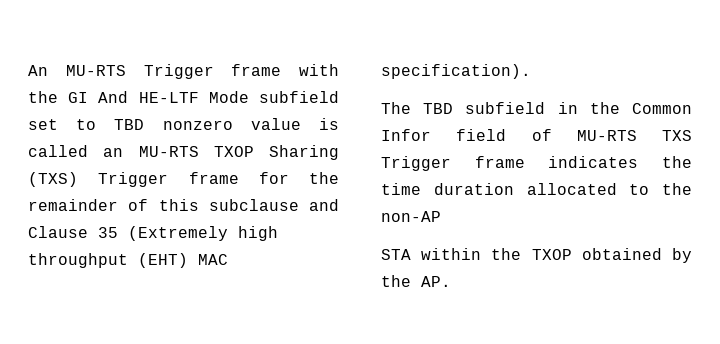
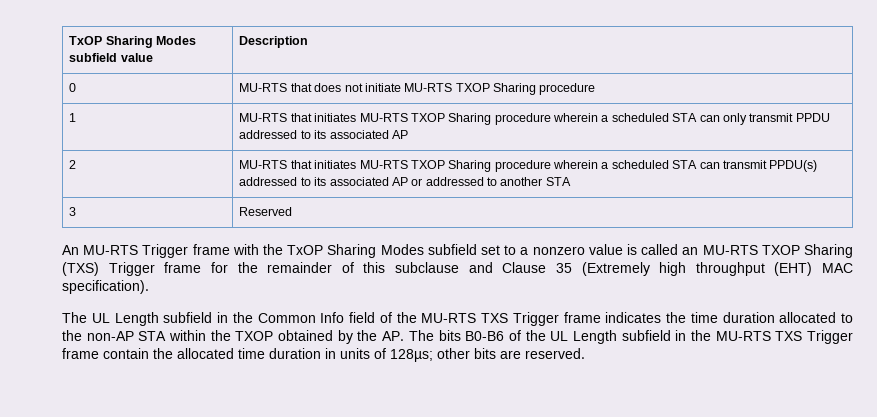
+ TxOP Sharing Modes subfield value | Description
+ 0 | MU-RTS that does not initiate MU-RTS TXOP Sharing procedure
+ 1 | MU-RTS that initiates MU-RTS TXOP Sharing procedure wherein a scheduled STA can only transmit PPDU addressed to its associated AP
+ 2 | MU-RTS that initiates MU-RTS TXOP Sharing procedure wherein a scheduled STA can transmit PPDU(s) addressed to its associated AP or addressed to another STA
+ 3 | Reserved
- An MU-RTS Trigger frame with the GI And HE-LTF Mode subfield set to TBD nonzero value is called an MU-RTS TXOP Sharing (TXS) Trigger frame for the remainder of this subclause and Clause 35 (Extremely high throughput (EHT) MAC specification).
+ An MU-RTS Trigger frame with the TxOP Sharing Modes subfield set to a nonzero value is called an MU-RTS TXOP Sharing (TXS) Trigger frame for the remainder of this subclause and Clause 35 (Extremely high throughput (EHT) MAC specification).
- The TBD subfield in the Common Infor field of MU-RTS TXS Trigger frame indicates the time duration allocated to the non-AP
- STA within the TXOP obtained by the AP.
+ The UL Length subfield in the Common Info field of the MU-RTS TXS Trigger frame indicates the time duration allocated to the non-AP STA within the TXOP obtained by the AP. The bits B0-B6 of the UL Length subfield in the MU-RTS TXS Trigger frame contain the allocated time duration in units of 128µs; other bits are reserved.

